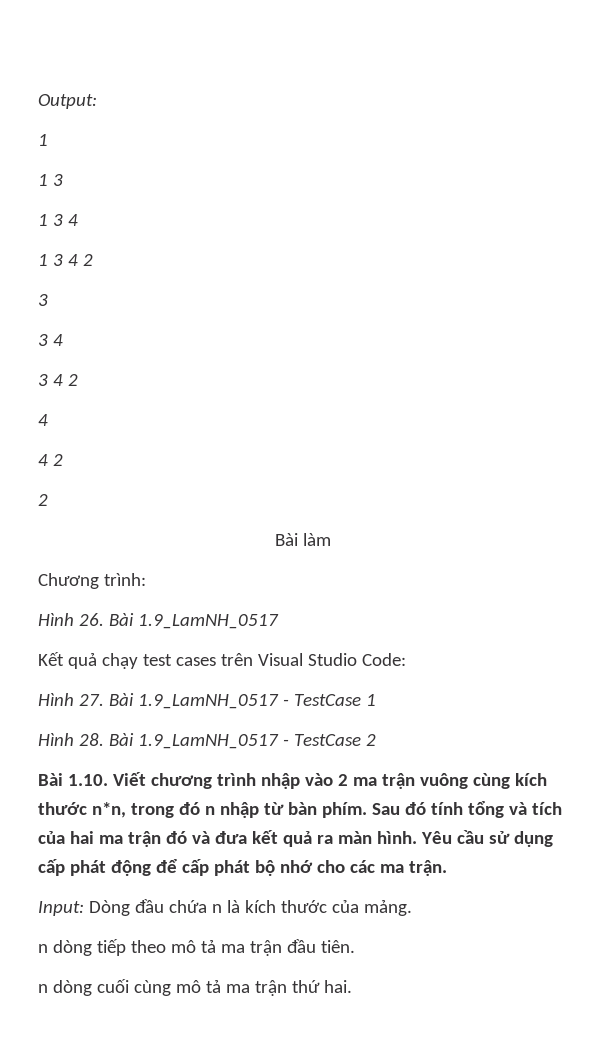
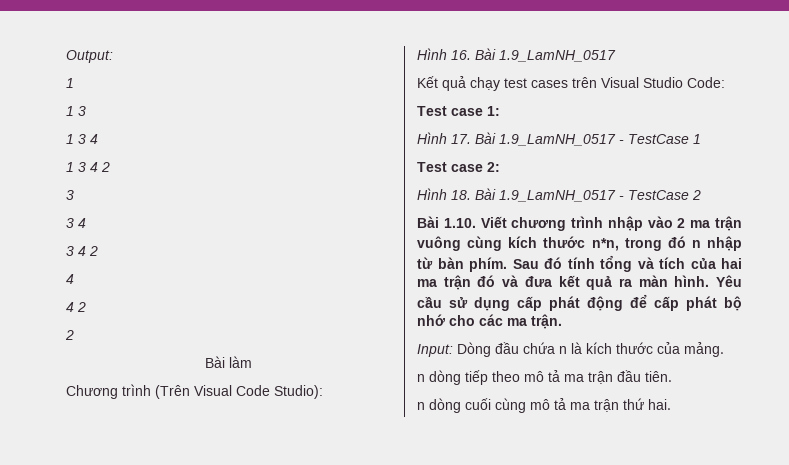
- Chương trình:
- Hình 26. Bài 1.9_LamNH_0517
+ Chương trình (Trên Visual Code Studio):
+ Hình 16. Bài 1.9_LamNH_0517
- Hình 27. Bài 1.9_LamNH_0517 - TestCase 1
+ Test case 1:
+ Hình 17. Bài 1.9_LamNH_0517 - TestCase 1
- Hình 28. Bài 1.9_LamNH_0517 - TestCase 2
+ Test case 2:
+ Hình 18. Bài 1.9_LamNH_0517 - TestCase 2

